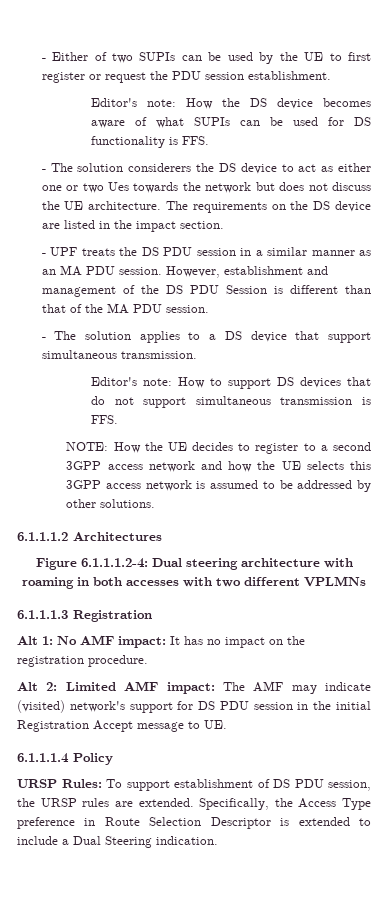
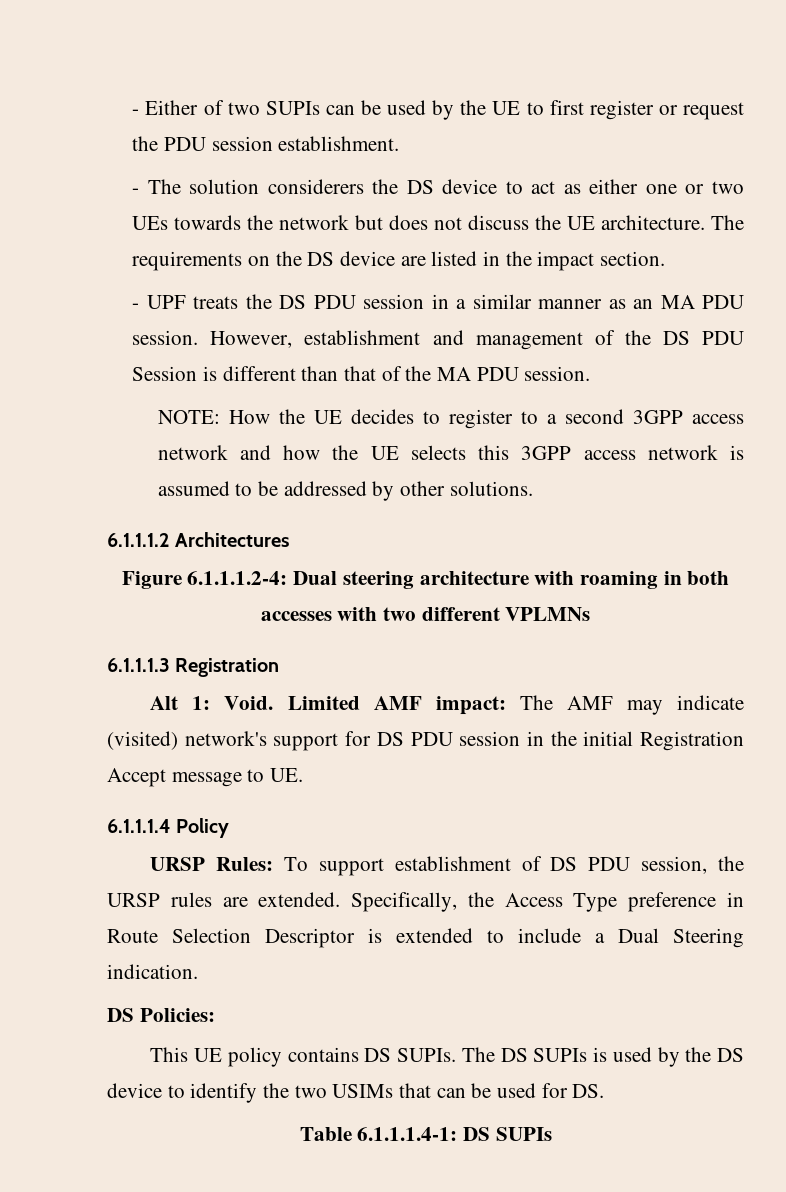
- Editor's note: How the DS device becomes aware of what SUPIs can be used for DS functionality is FFS.
- - The solution considerers the DS device to act as either one or two Ues towards the network but does not discuss the UE architecture.
+ - The solution considerers the DS device to act as either one or two UEs towards the network but does not discuss the UE architecture.
- - The solution applies to a DS device that support simultaneous transmission.
- Editor's note: How to support DS devices that do not support simultaneous transmission is FFS.
- Alt 1: No AMF impact: It has no impact on the registration procedure.
- Alt 2: Limited AMF impact: The AMF may indicate (visited) network's support for DS PDU session in the initial Registration Accept message to UE.
+ Alt 1: Void. Limited AMF impact: The AMF may indicate (visited) network's support for DS PDU session in the initial Registration Accept message to UE.
+ DS Policies:
+ This UE policy contains DS SUPIs. The DS SUPIs is used by the DS device to identify the two USIMs that can be used for DS.
+ Table 6.1.1.1.4-1: DS SUPIs

